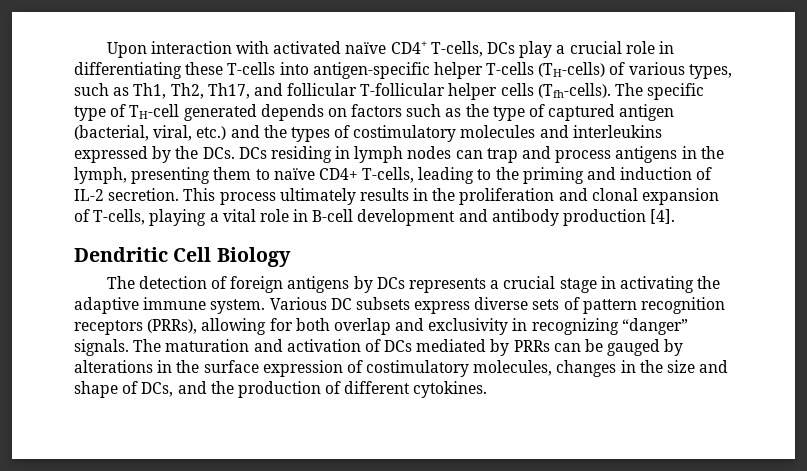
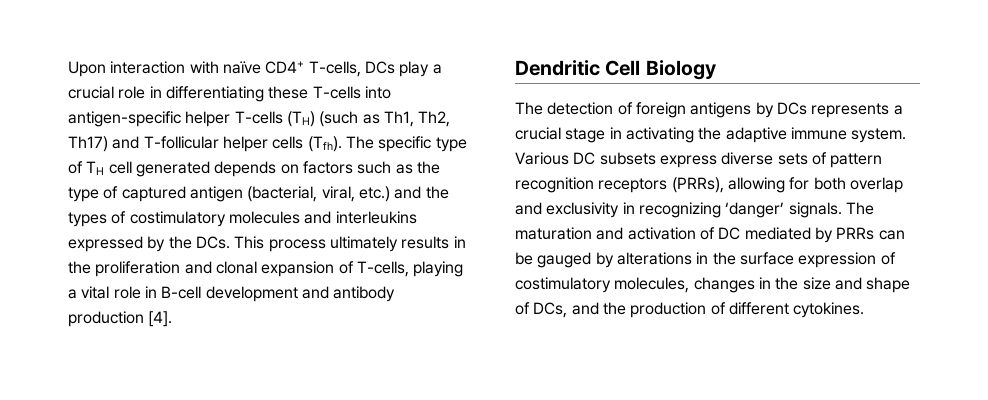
- Upon interaction with activated naïve CD4+ T-cells, DCs play a crucial role in differentiating these T-cells into antigen-specific helper T-cells (TH-cells) of various types, such as Th1, Th2, Th17, and follicular T-follicular helper cells (Tfh-cells).
+ Upon interaction with naïve CD4+ T-cells, DCs play a crucial role in differentiating these T-cells into antigen-specific helper T-cells (TH) (such as Th1, Th2, Th17) and T-follicular helper cells (Tfh).
- The specific type of TH-cell generated depends on factors such as the type of captured antigen (bacterial, viral, etc.) and the types of costimulatory molecules and interleukins expressed by the DCs. DCs residing in lymph nodes can trap and process antigens in the lymph, presenting them to naïve CD4+ T-cells, leading to the priming and induction of IL-2 secretion. This process ultimately results in the proliferation and clonal expansion of T-cells, playing a vital role in B-cell development and antibody production [4].
+ The specific type of TH cell generated depends on factors such as the type of captured antigen (bacterial, viral, etc.) and the types of costimulatory molecules and interleukins expressed by the DCs. This process ultimately results in the proliferation and clonal expansion of T-cells, playing a vital role in B-cell development and antibody production [4].
- Various DC subsets express diverse sets of pattern recognition receptors (PRRs), allowing for both overlap and exclusivity in recognizing “danger” signals.
+ Various DC subsets express diverse sets of pattern recognition receptors (PRRs), allowing for both overlap and exclusivity in recognizing ‘danger’ signals.
- The maturation and activation of DCs mediated by PRRs can be gauged by alterations in the surface expression of costimulatory molecules, changes in the size and shape of DCs, and the production of different cytokines.
+ The maturation and activation of DC mediated by PRRs can be gauged by alterations in the surface expression of costimulatory molecules, changes in the size and shape of DCs, and the production of different cytokines.

